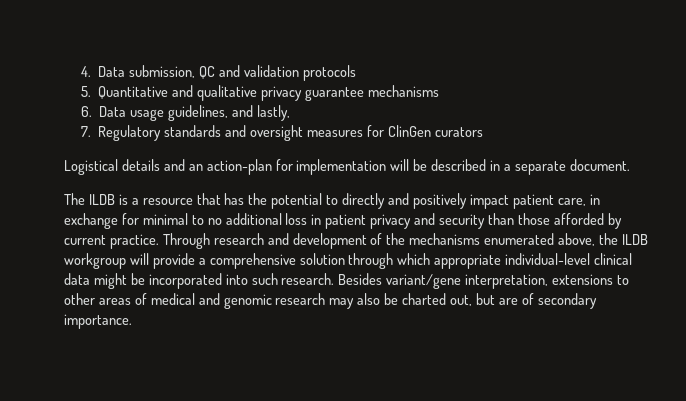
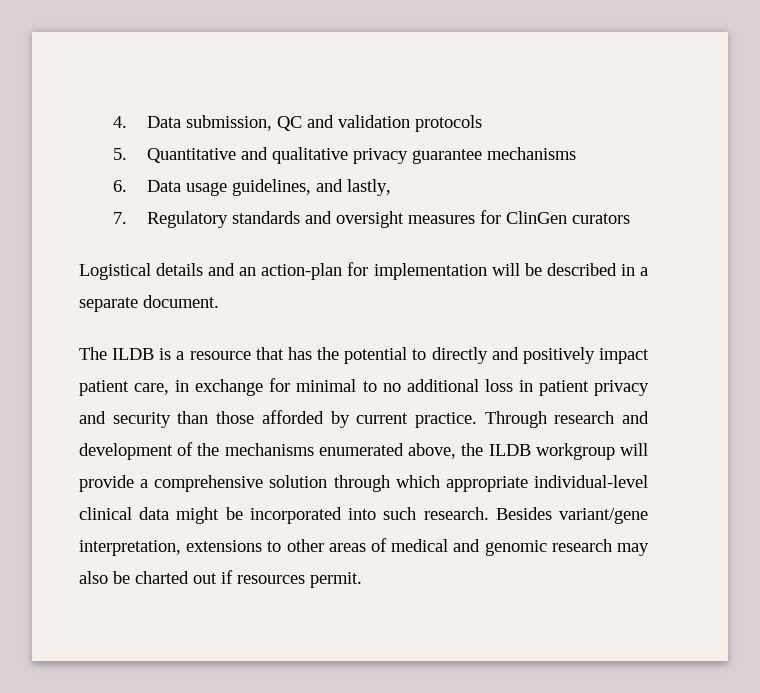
- Besides variant/gene interpretation, extensions to other areas of medical and genomic research may also be charted out, but are of secondary importance.
+ Besides variant/gene interpretation, extensions to other areas of medical and genomic research may also be charted out if resources permit.

